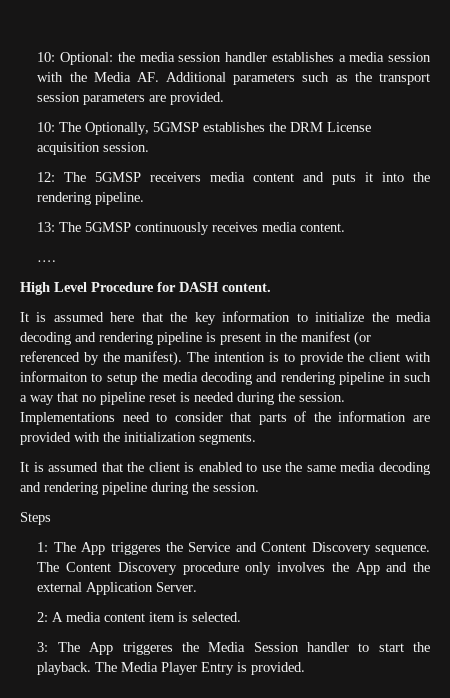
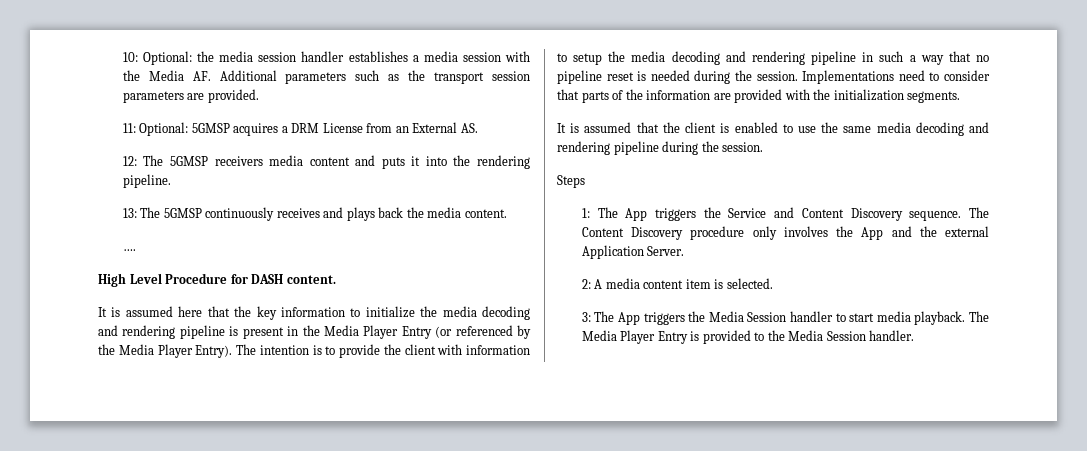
- 10: The Optionally, 5GMSP establishes the DRM License acquisition session.
+ 11: Optional: 5GMSP acquires a DRM License from an External AS.
- 13: The 5GMSP continuously receives media content.
+ 13: The 5GMSP continuously receives and plays back the media content.
- It is assumed here that the key information to initialize the media decoding and rendering pipeline is present in the manifest (or referenced by the manifest).
+ It is assumed here that the key information to initialize the media decoding and rendering pipeline is present in the Media Player Entry (or referenced by the Media Player Entry).
- The intention is to provide the client with informaiton to setup the media decoding and rendering pipeline in such a way that no pipeline reset is needed during the session.
+ The intention is to provide the client with information to setup the media decoding and rendering pipeline in such a way that no pipeline reset is needed during the session.
- 1: The App triggeres the Service and Content Discovery sequence.
+ 1: The App triggers the Service and Content Discovery sequence.
- 3: The App triggeres the Media Session handler to start the playback.
+ 3: The App triggers the Media Session handler to start media playback.
- The Media Player Entry is provided.
+ The Media Player Entry is provided to the Media Session handler.

